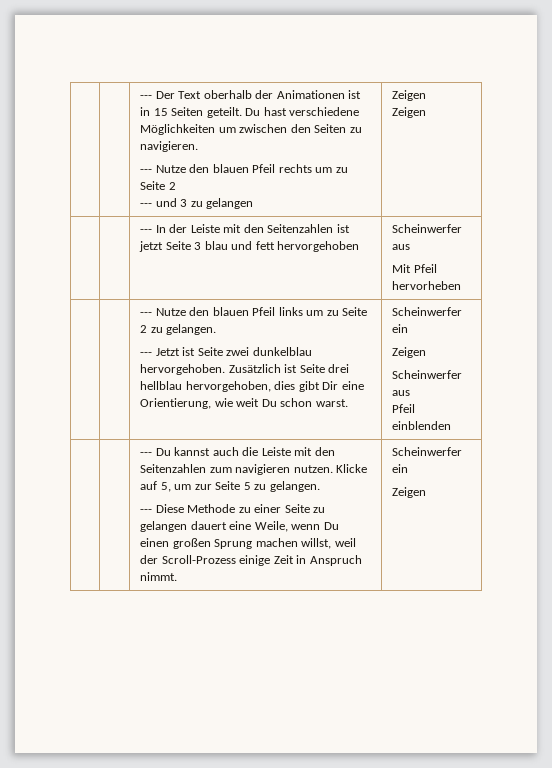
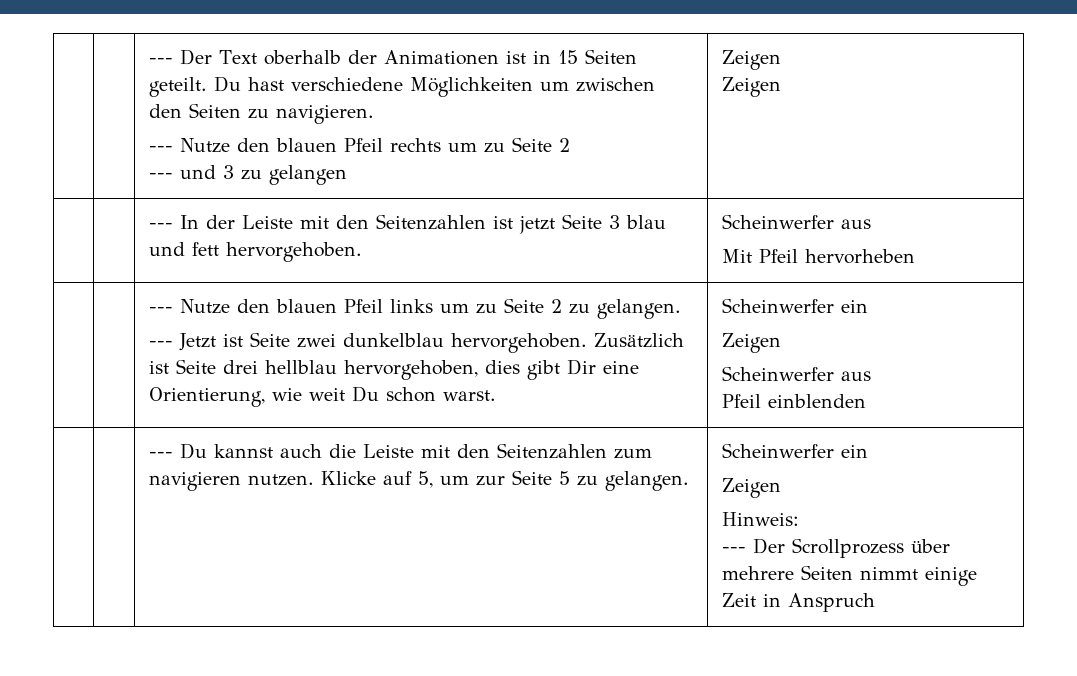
- | | --- In der Leiste mit den Seitenzahlen ist jetzt Seite 3 blau und fett hervorgehoben | Scheinwerfer aus
+ | | --- In der Leiste mit den Seitenzahlen ist jetzt Seite 3 blau und fett hervorgehoben. | Scheinwerfer aus
- Klicke auf 5, um zur Seite 5 zu gelangen.
- --- Diese Methode zu einer Seite zu gelangen dauert eine Weile, wenn Du einen großen Sprung machen willst, weil der Scroll-Prozess einige Zeit in Anspruch nimmt. | Scheinwerfer ein
+ Klicke auf 5, um zur Seite 5 zu gelangen. | Scheinwerfer ein
  Zeigen
+ Hinweis:
+ --- Der Scrollprozess über mehrere Seiten nimmt einige Zeit in Anspruch

